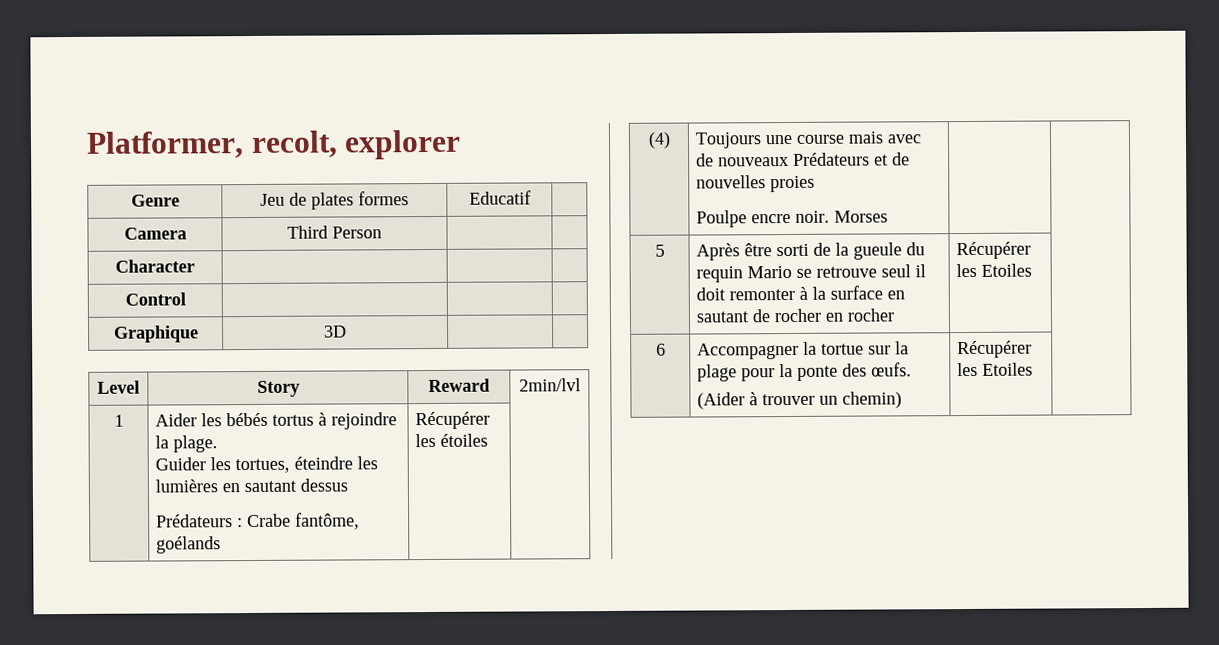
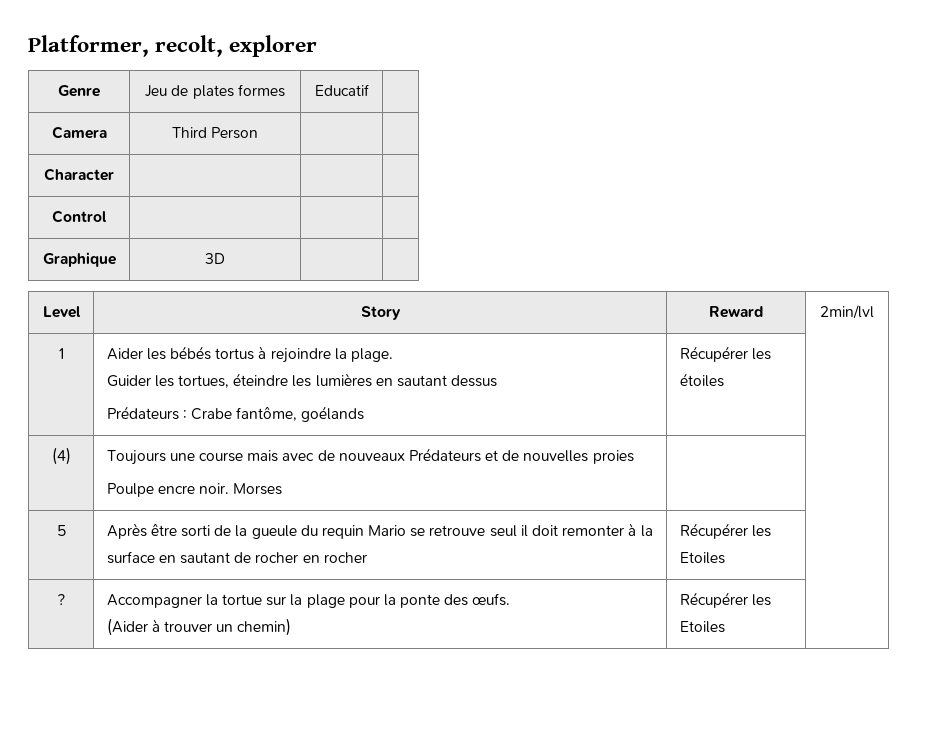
- 6 | Accompagner la tortue sur la plage pour la ponte des œufs.
+ ? | Accompagner la tortue sur la plage pour la ponte des œufs.

